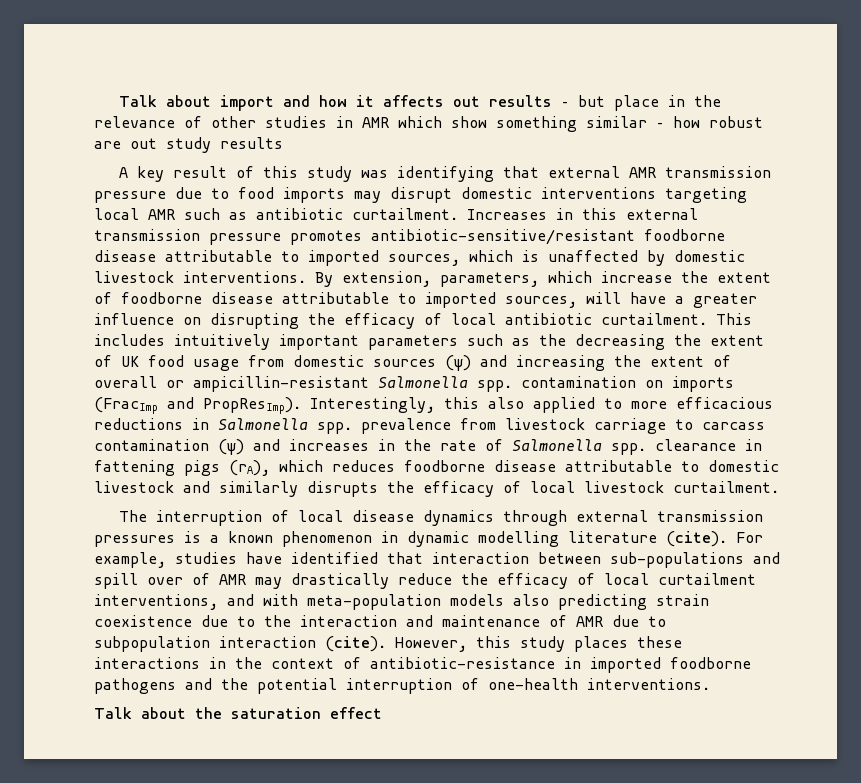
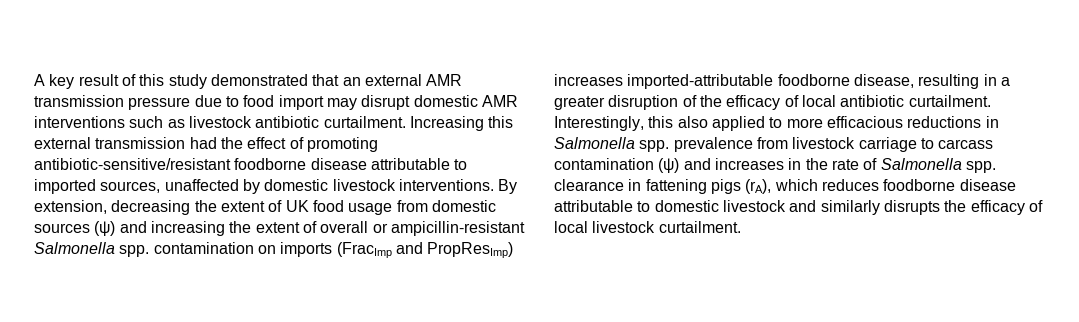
- Talk about import and how it affects out results – but place in the relevance of other studies in AMR which show something similar – how robust are out study results
- A key result of this study was identifying that external AMR transmission pressure due to food imports may disrupt domestic interventions targeting local AMR such as antibiotic curtailment. Increases in this external transmission pressure promotes antibiotic-sensitive/resistant foodborne disease attributable to imported sources, which is unaffected by domestic livestock interventions.
+ A key result of this study demonstrated that an external AMR transmission pressure due to food import may disrupt domestic AMR interventions such as livestock antibiotic curtailment. Increasing this external transmission had the effect of promoting antibiotic-sensitive/resistant foodborne disease attributable to imported sources, unaffected by domestic livestock interventions.
- By extension, parameters, which increase the extent of foodborne disease attributable to imported sources, will have a greater influence on disrupting the efficacy of local antibiotic curtailment. This includes intuitively important parameters such as the decreasing the extent of UK food usage from domestic sources (ψ) and increasing the extent of overall or ampicillin-resistant Salmonella spp. contamination on imports (FracImp and PropResImp).
+ By extension, decreasing the extent of UK food usage from domestic sources (ψ) and increasing the extent of overall or ampicillin-resistant Salmonella spp. contamination on imports (FracImp and PropResImp) increases imported-attributable foodborne disease, resulting in a greater disruption of the efficacy of local antibiotic curtailment.
- The interruption of local disease dynamics through external transmission pressures is a known phenomenon in dynamic modelling literature (cite). For example, studies have identified that interaction between sub-populations and spill over of AMR may drastically reduce the efficacy of local curtailment interventions, and with meta-population models also predicting strain coexistence due to the interaction and maintenance of AMR due to subpopulation interaction (cite). However, this study places these interactions in the context of antibiotic-resistance in imported foodborne pathogens and the potential interruption of one-health interventions.
- Talk about the saturation effect

